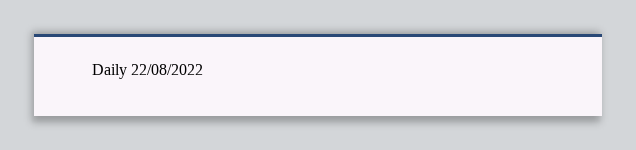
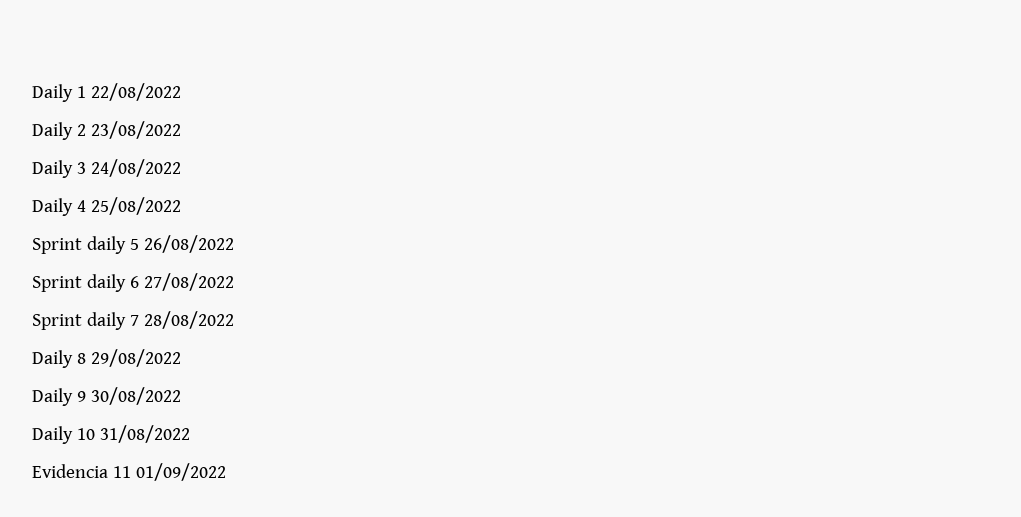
- Daily 22/08/2022
+ Daily 1 22/08/2022
+ Daily 2 23/08/2022
+ Daily 3 24/08/2022
+ Daily 4 25/08/2022
+ Sprint daily 5 26/08/2022
+ Sprint daily 6 27/08/2022
+ Sprint daily 7 28/08/2022
+ Daily 8 29/08/2022
+ Daily 9 30/08/2022
+ Daily 10 31/08/2022
+ Evidencia 11 01/09/2022

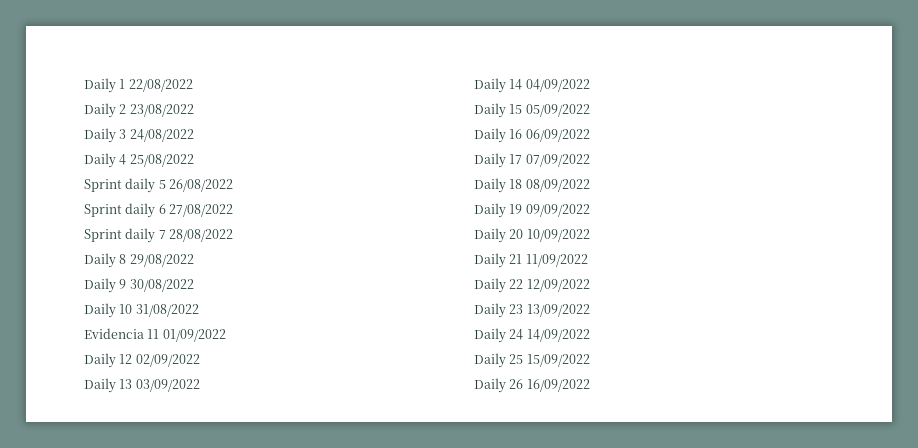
+ Daily 12 02/09/2022
+ Daily 13 03/09/2022
+ Daily 14 04/09/2022
+ Daily 15 05/09/2022
+ Daily 16 06/09/2022
+ Daily 17 07/09/2022
+ Daily 18 08/09/2022
+ Daily 19 09/09/2022
+ Daily 20 10/09/2022
+ Daily 21 11/09/2022
+ Daily 22 12/09/2022
+ Daily 23 13/09/2022
+ Daily 24 14/09/2022
+ Daily 25 15/09/2022
+ Daily 26 16/09/2022

